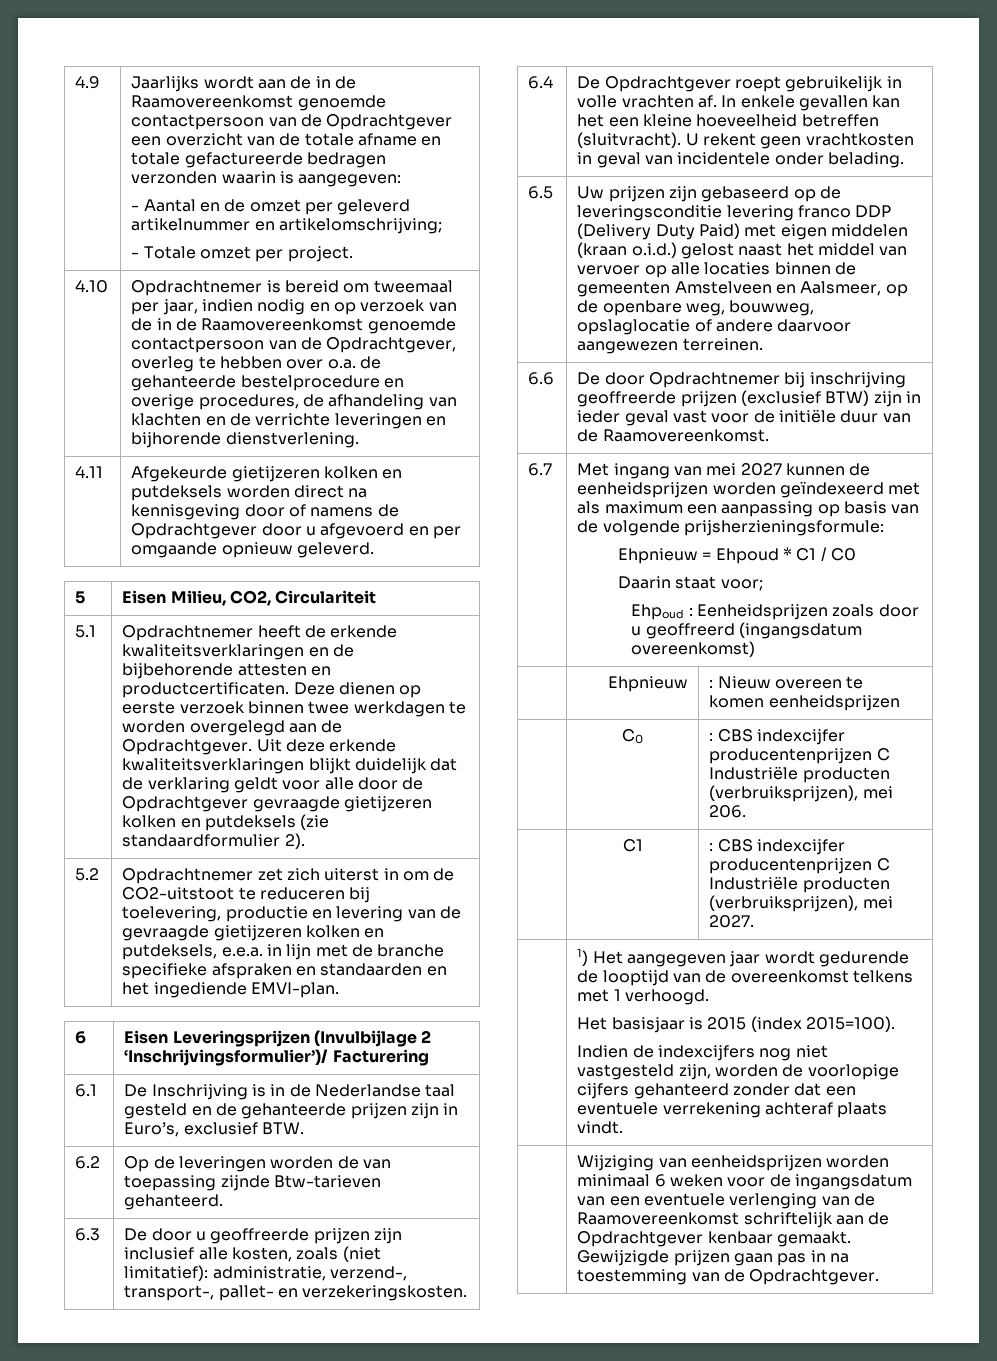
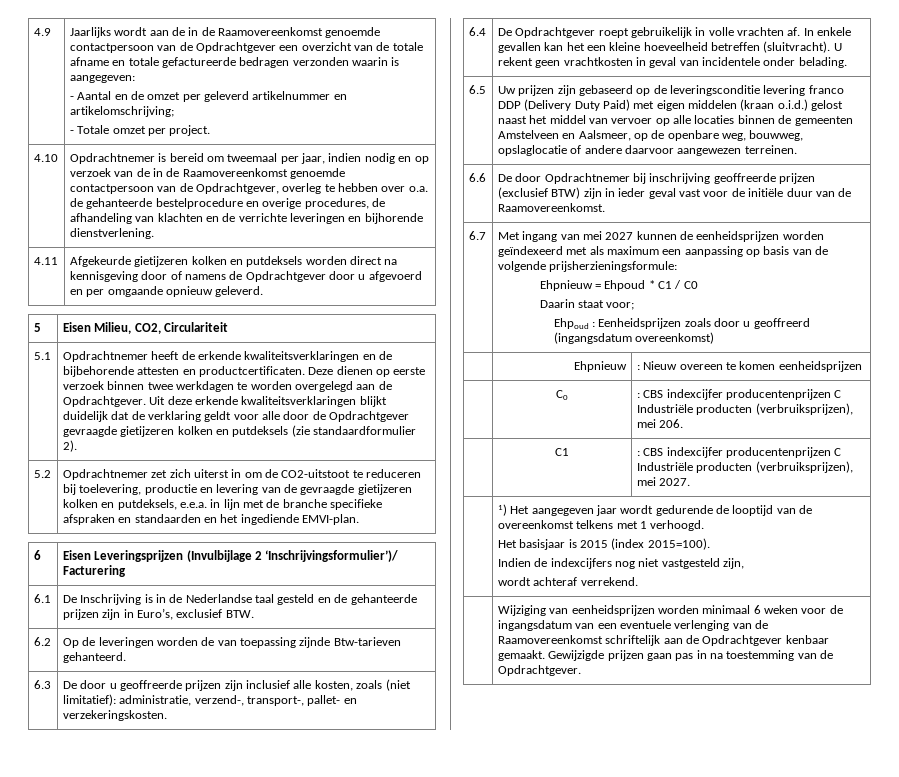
- Indien de indexcijfers nog niet vastgesteld zijn, worden de voorlopige cijfers gehanteerd zonder dat een eventuele verrekening achteraf plaats vindt.
+ Indien de indexcijfers nog niet vastgesteld zijn,
+ wordt achteraf verrekend.

